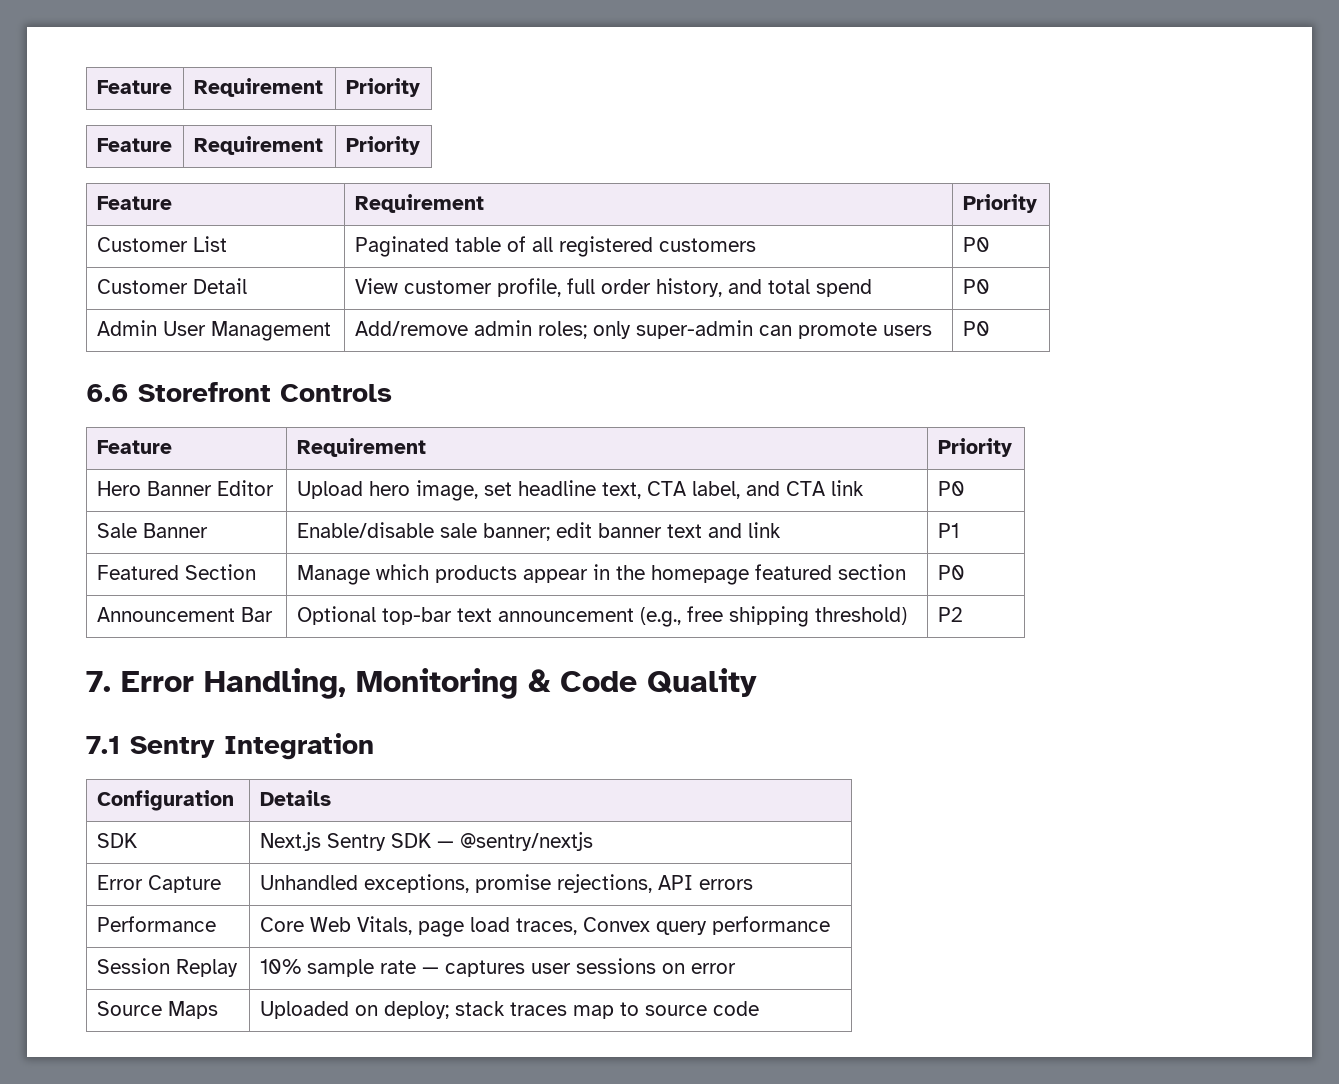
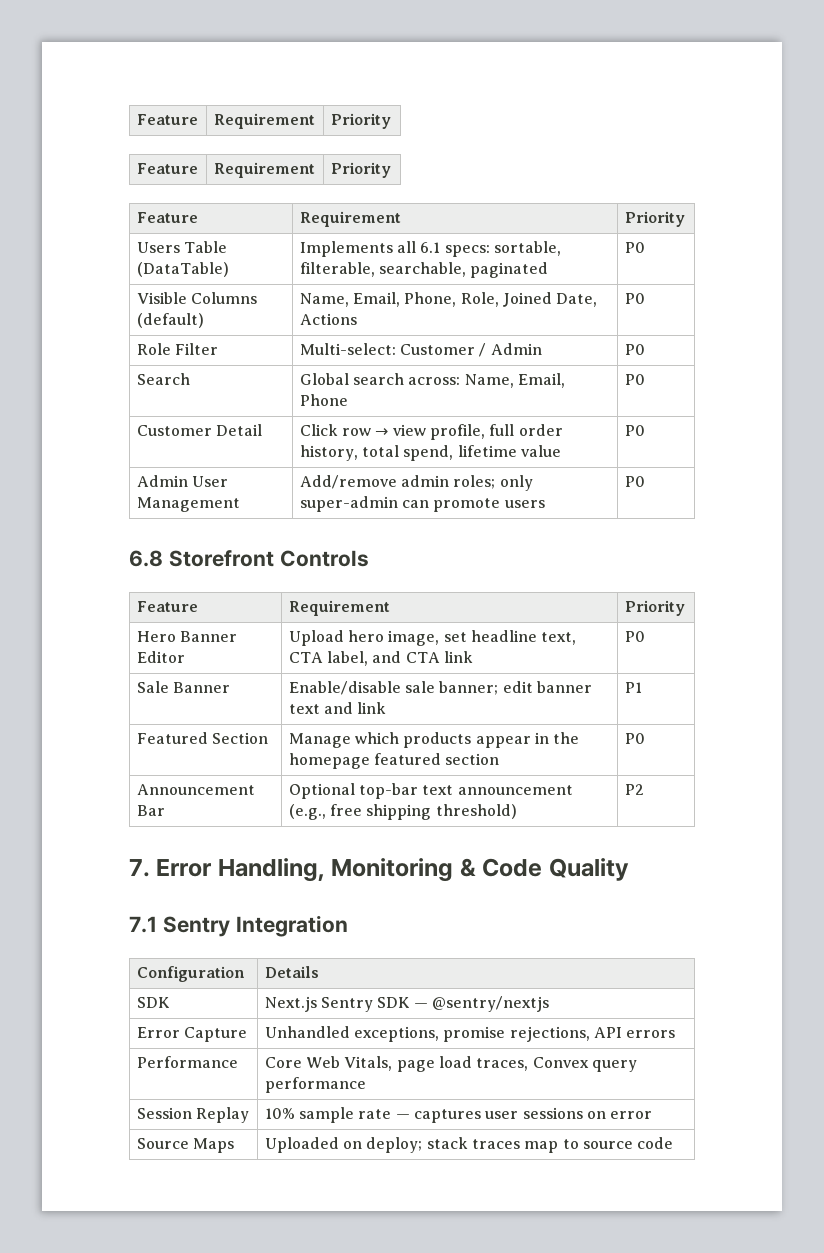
- Customer List | Paginated table of all registered customers | P0
- Customer Detail | View customer profile, full order history, and total spend | P0
+ Users Table (DataTable) | Implements all 6.1 specs: sortable, filterable, searchable, paginated | P0
+ Visible Columns (default) | Name, Email, Phone, Role, Joined Date, Actions | P0
+ Role Filter | Multi-select: Customer / Admin | P0
+ Search | Global search across: Name, Email, Phone | P0
+ Customer Detail | Click row → view profile, full order history, total spend, lifetime value | P0
- 6.6 Storefront Controls
+ 6.8 Storefront Controls

